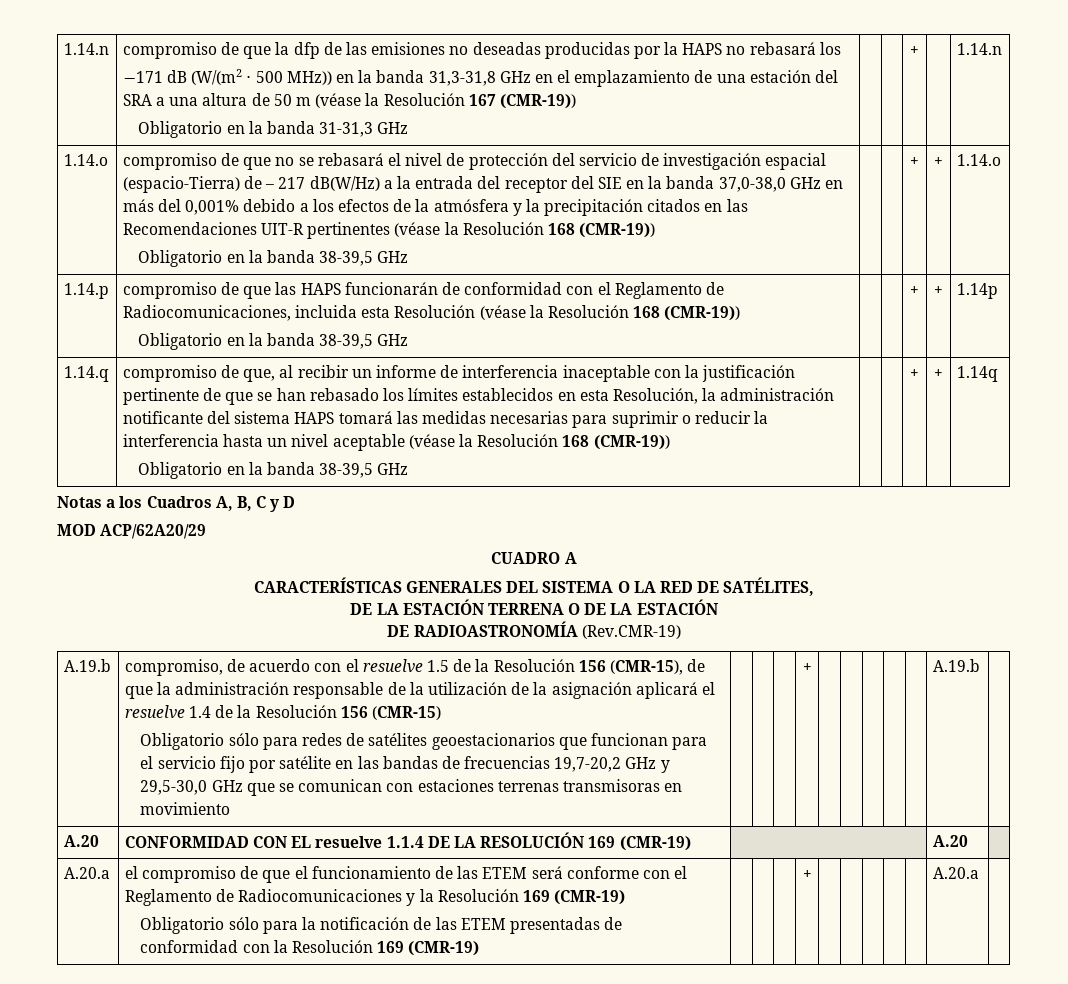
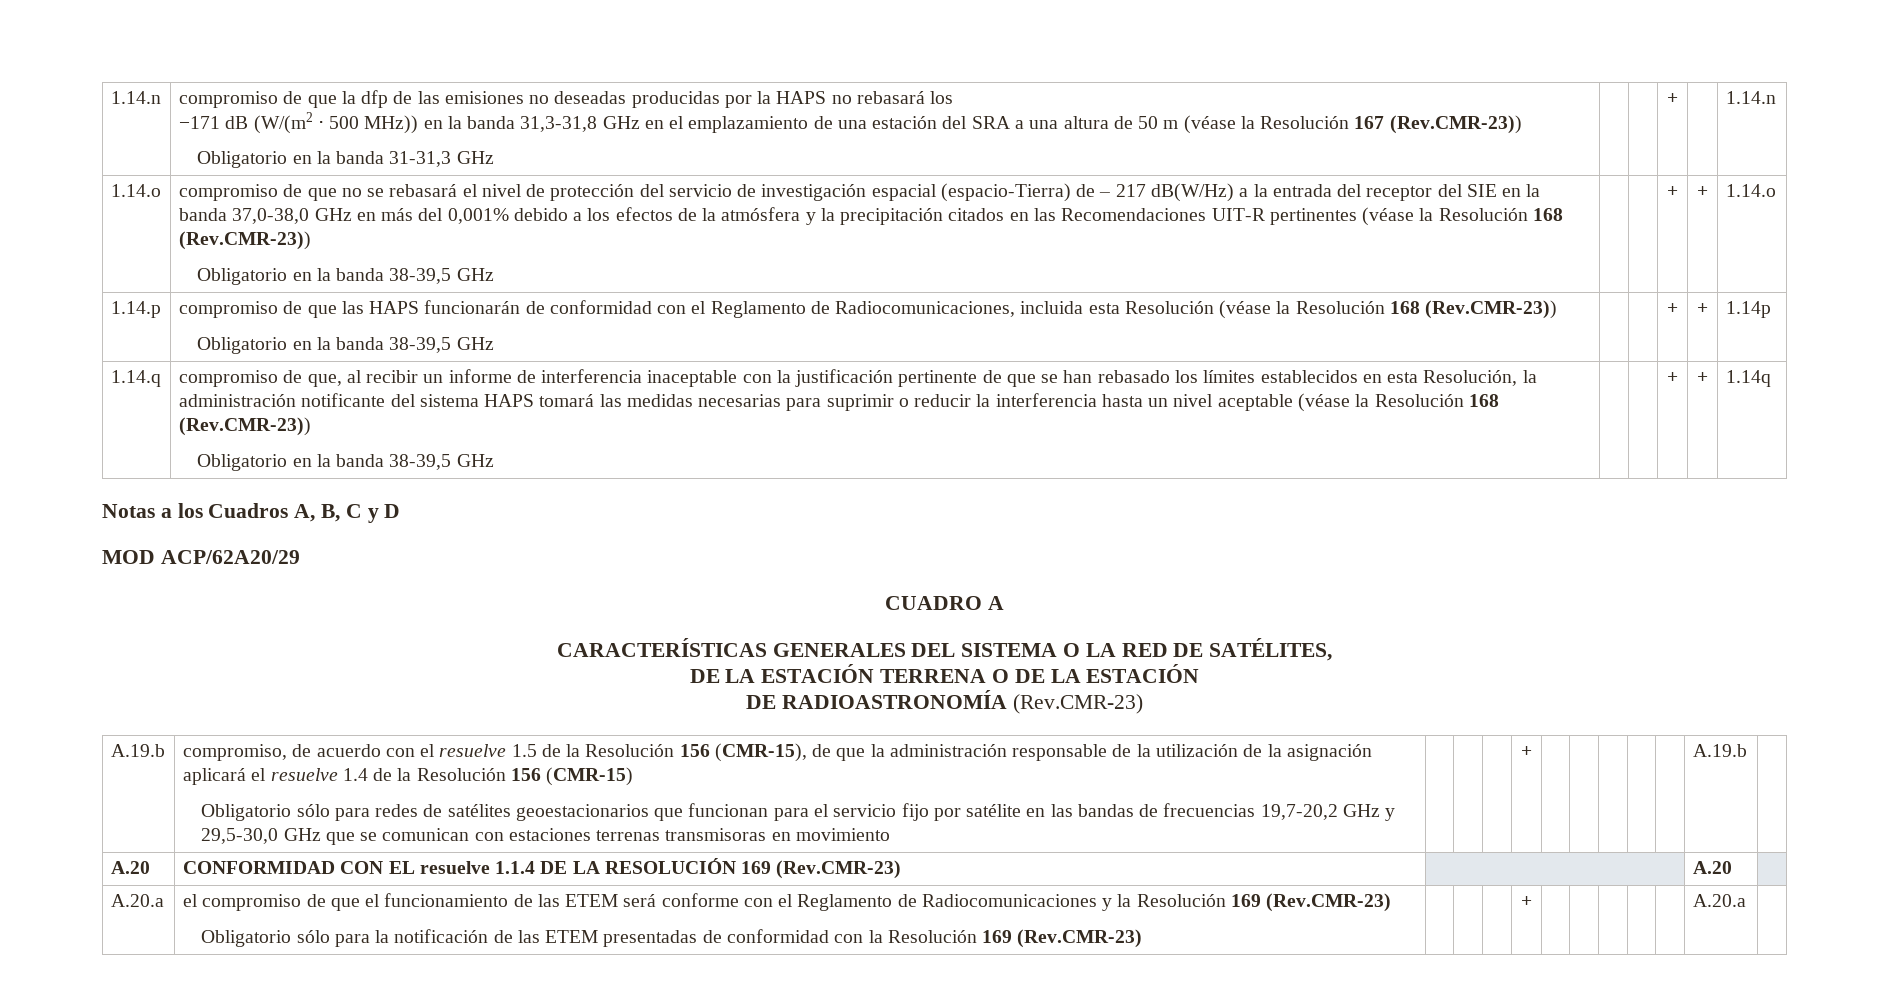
- −171 dB (W/(m2 ⋅ 500 MHz)) en la banda 31,3-31,8 GHz en el emplazamiento de una estación del SRA a una altura de 50 m (véase la Resolución 167 (CMR-19))
+ −171 dB (W/(m2 ⋅ 500 MHz)) en la banda 31,3-31,8 GHz en el emplazamiento de una estación del SRA a una altura de 50 m (véase la Resolución 167 (Rev.CMR-23))
- compromiso de que no se rebasará el nivel de protección del servicio de investigación espacial (espacio-Tierra) de – 217 dB(W/Hz) a la entrada del receptor del SIE en la banda 37,0-38,0 GHz en más del 0,001% debido a los efectos de la atmósfera y la precipitación citados en las Recomendaciones UIT-R pertinentes (véase la Resolución 168 (CMR-19))
+ compromiso de que no se rebasará el nivel de protección del servicio de investigación espacial (espacio-Tierra) de – 217 dB(W/Hz) a la entrada del receptor del SIE en la banda 37,0-38,0 GHz en más del 0,001% debido a los efectos de la atmósfera y la precipitación citados en las Recomendaciones UIT-R pertinentes (véase la Resolución 168 (Rev.CMR-23))
- 1.14.p | compromiso de que las HAPS funcionarán de conformidad con el Reglamento de Radiocomunicaciones, incluida esta Resolución (véase la Resolución 168 (CMR-19))
+ 1.14.p | compromiso de que las HAPS funcionarán de conformidad con el Reglamento de Radiocomunicaciones, incluida esta Resolución (véase la Resolución 168 (Rev.CMR-23))
- compromiso de que, al recibir un informe de interferencia inaceptable con la justificación pertinente de que se han rebasado los límites establecidos en esta Resolución, la administración notificante del sistema HAPS tomará las medidas necesarias para suprimir o reducir la interferencia hasta un nivel aceptable (véase la Resolución 168 (CMR-19))
+ compromiso de que, al recibir un informe de interferencia inaceptable con la justificación pertinente de que se han rebasado los límites establecidos en esta Resolución, la administración notificante del sistema HAPS tomará las medidas necesarias para suprimir o reducir la interferencia hasta un nivel aceptable (véase la Resolución 168 (Rev.CMR-23))
- DE RADIOASTRONOMÍA (Rev.CMR-19)
+ DE RADIOASTRONOMÍA (Rev.CMR-23)
- A.20 | CONFORMIDAD CON EL resuelve 1.1.4 DE LA RESOLUCIÓN 169 (CMR-19) | | A.20 |
+ A.20 | CONFORMIDAD CON EL resuelve 1.1.4 DE LA RESOLUCIÓN 169 (Rev.CMR-23) | | A.20 |
- A.20.a | el compromiso de que el funcionamiento de las ETEM será conforme con el Reglamento de Radiocomunicaciones y la Resolución 169 (CMR-19)
- Obligatorio sólo para la notificación de las ETEM presentadas de conformidad con la Resolución 169 (CMR-19) | | | | + | | | | | | A.20.a |
+ A.20.a | el compromiso de que el funcionamiento de las ETEM será conforme con el Reglamento de Radiocomunicaciones y la Resolución 169 (Rev.CMR-23)
+ Obligatorio sólo para la notificación de las ETEM presentadas de conformidad con la Resolución 169 (Rev.CMR-23) | | | | + | | | | | | A.20.a |

